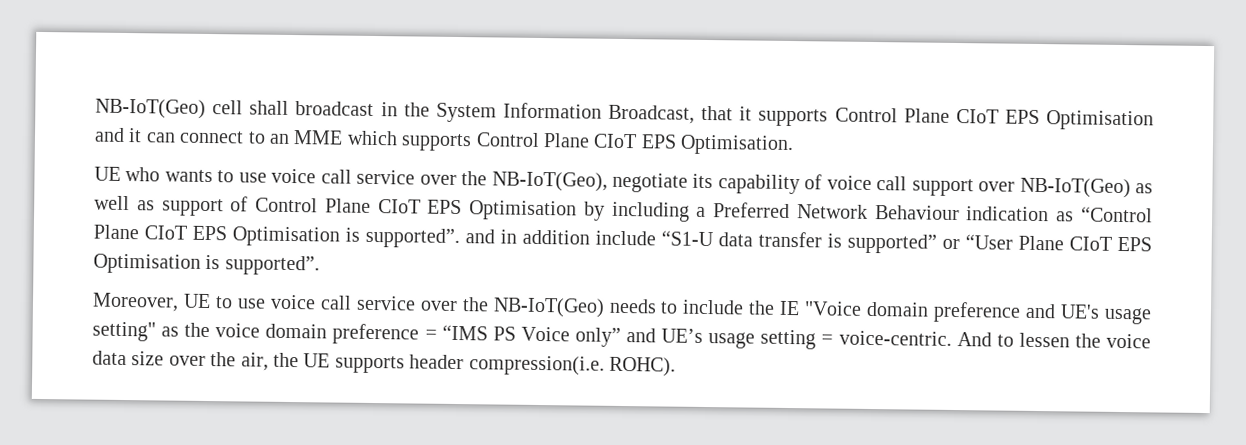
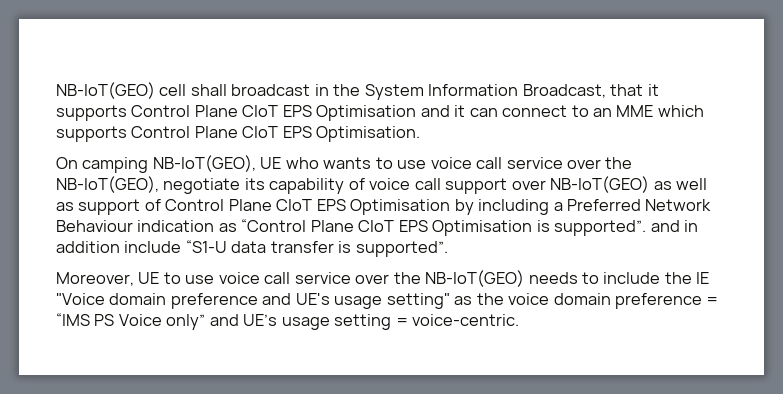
- NB-IoT(Geo) cell shall broadcast in the System Information Broadcast, that it supports Control Plane CIoT EPS Optimisation and it can connect to an MME which supports Control Plane CIoT EPS Optimisation.
+ NB-IoT(GEO) cell shall broadcast in the System Information Broadcast, that it supports Control Plane CIoT EPS Optimisation and it can connect to an MME which supports Control Plane CIoT EPS Optimisation.
- UE who wants to use voice call service over the NB-IoT(Geo), negotiate its capability of voice call support over NB-IoT(Geo) as well as support of Control Plane CIoT EPS Optimisation by including a Preferred Network Behaviour indication as “Control Plane CIoT EPS Optimisation is supported”. and in addition include “S1-U data transfer is supported” or “User Plane CIoT EPS Optimisation is supported”.
+ On camping NB-IoT(GEO), UE who wants to use voice call service over the NB-IoT(GEO), negotiate its capability of voice call support over NB-IoT(GEO) as well as support of Control Plane CIoT EPS Optimisation by including a Preferred Network Behaviour indication as “Control Plane CIoT EPS Optimisation is supported”. and in addition include “S1-U data transfer is supported”.
- Moreover, UE to use voice call service over the NB-IoT(Geo) needs to include the IE "Voice domain preference and UE's usage setting" as the voice domain preference = “IMS PS Voice only” and UE’s usage setting = voice-centric. And to lessen the voice data size over the air, the UE supports header compression(i.e. ROHC).
+ Moreover, UE to use voice call service over the NB-IoT(GEO) needs to include the IE "Voice domain preference and UE's usage setting" as the voice domain preference = “IMS PS Voice only” and UE’s usage setting = voice-centric.

